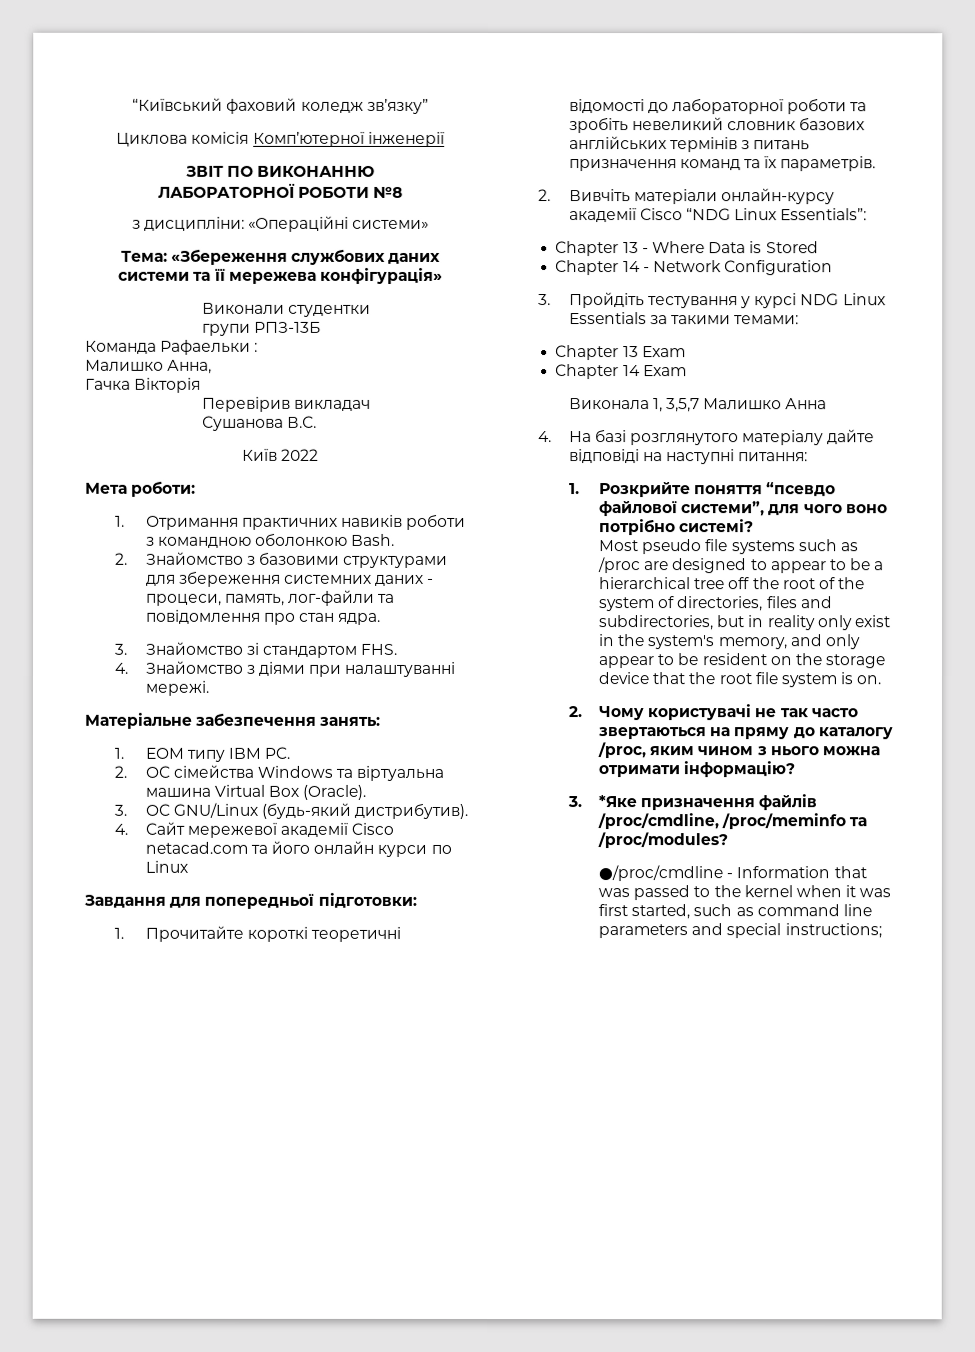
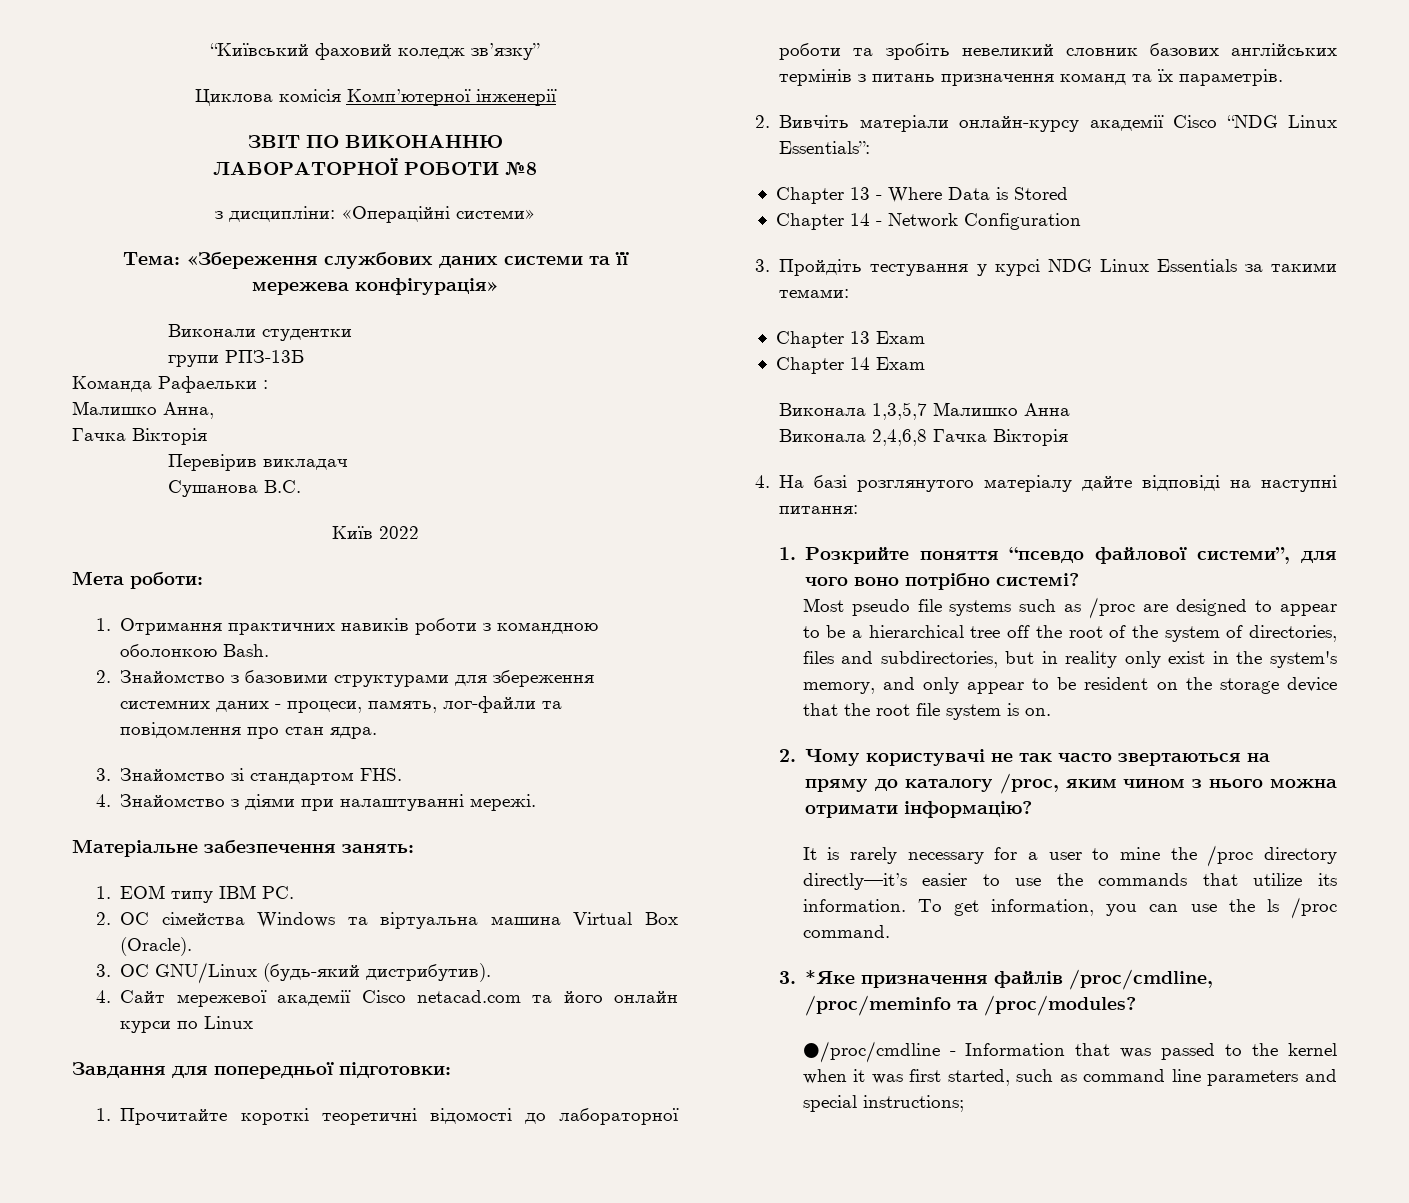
- Виконала 1, 3,5,7 Малишко Анна
+ Виконала 1,3,5,7 Малишко Анна
+ Виконала 2,4,6,8 Гачка Вікторія
+ It is rarely necessary for a user to mine the /proc directory directly—it’s easier to use the commands that utilize its information. To get information, you can use the ls /proc command.

